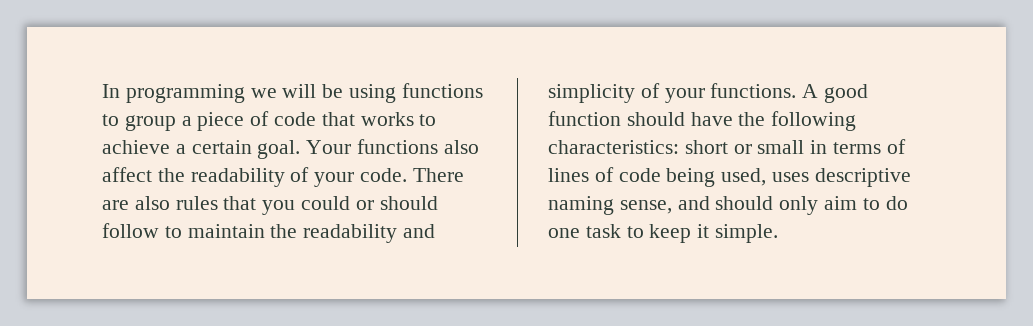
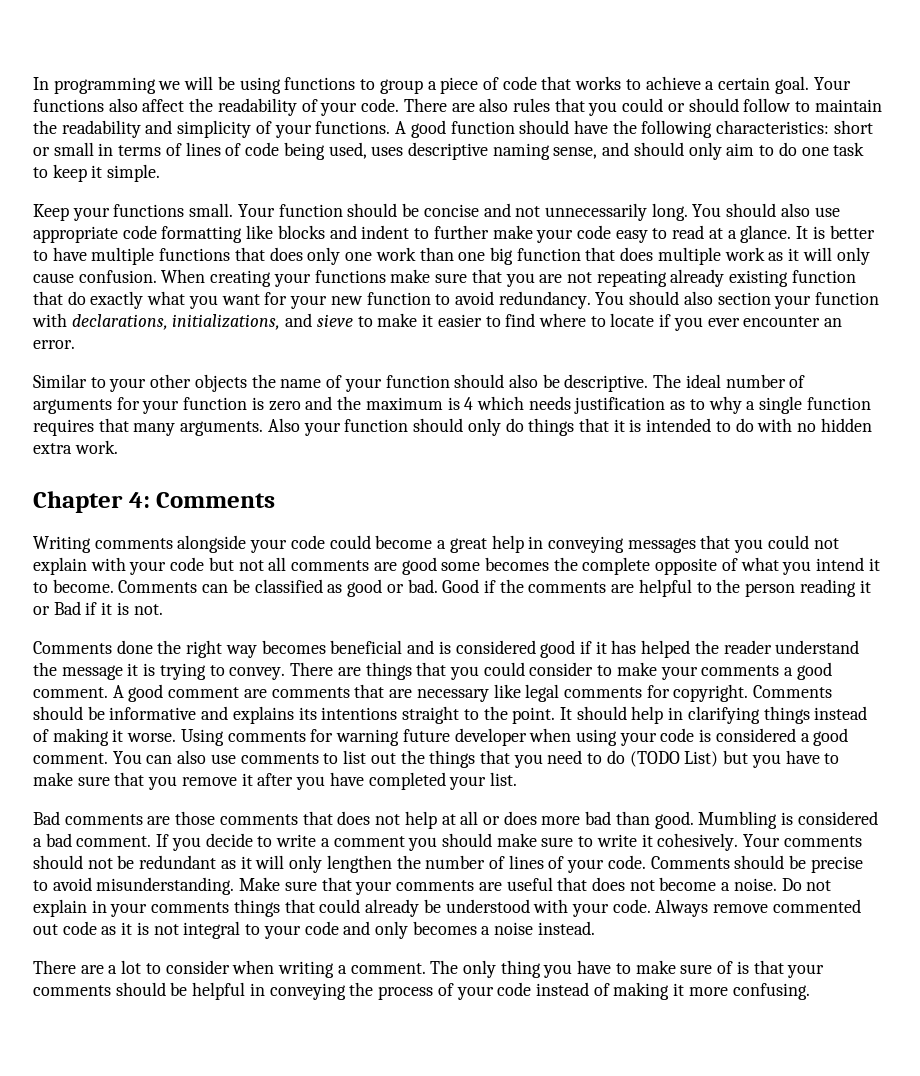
+ Keep your functions small. Your function should be concise and not unnecessarily long. You should also use appropriate code formatting like blocks and indent to further make your code easy to read at a glance. It is better to have multiple functions that does only one work than one big function that does multiple work as it will only cause confusion. When creating your functions make sure that you are not repeating already existing function that do exactly what you want for your new function to avoid redundancy. You should also section your function with declarations, initializations, and sieve to make it easier to find where to locate if you ever encounter an error.
+ Similar to your other objects the name of your function should also be descriptive. The ideal number of arguments for your function is zero and the maximum is 4 which needs justification as to why a single function requires that many arguments. Also your function should only do things that it is intended to do with no hidden extra work.
+ Chapter 4: Comments
+ Writing comments alongside your code could become a great help in conveying messages that you could not explain with your code but not all comments are good some becomes the complete opposite of what you intend it to become. Comments can be classified as good or bad. Good if the comments are helpful to the person reading it or Bad if it is not.
+ Comments done the right way becomes beneficial and is considered good if it has helped the reader understand the message it is trying to convey. There are things that you could consider to make your comments a good comment. A good comment are comments that are necessary like legal comments for copyright. Comments should be informative and explains its intentions straight to the point. It should help in clarifying things instead of making it worse. Using comments for warning future developer when using your code is considered a good comment. You can also use comments to list out the things that you need to do (TODO List) but you have to make sure that you remove it after you have completed your list.
+ Bad comments are those comments that does not help at all or does more bad than good. Mumbling is considered a bad comment. If you decide to write a comment you should make sure to write it cohesively. Your comments should not be redundant as it will only lengthen the number of lines of your code. Comments should be precise to avoid misunderstanding. Make sure that your comments are useful that does not become a noise. Do not explain in your comments things that could already be understood with your code. Always remove commented out code as it is not integral to your code and only becomes a noise instead.
+ There are a lot to consider when writing a comment. The only thing you have to make sure of is that your comments should be helpful in conveying the process of your code instead of making it more confusing.

